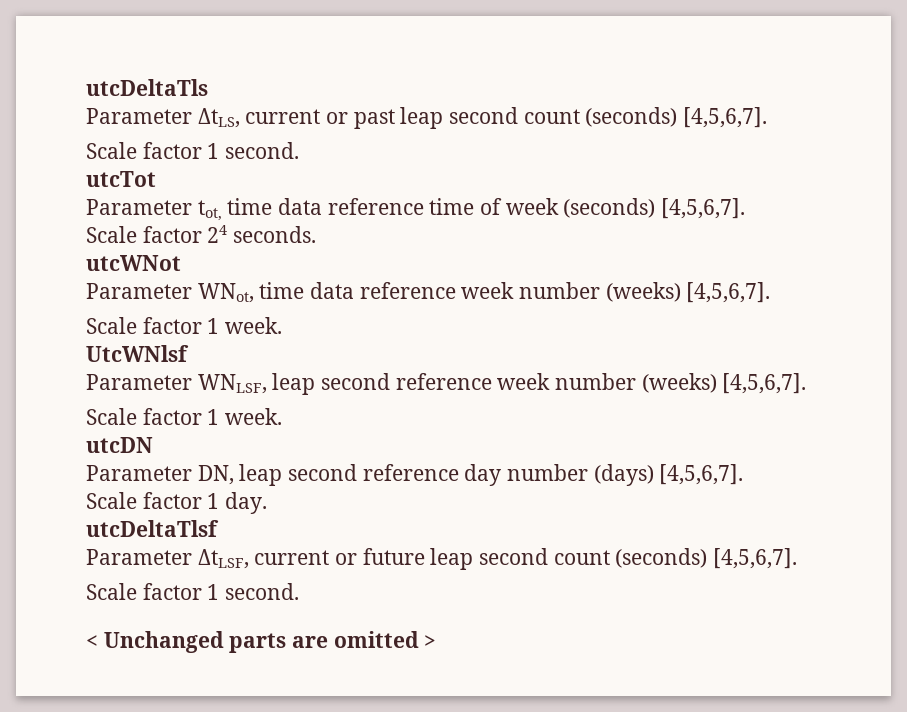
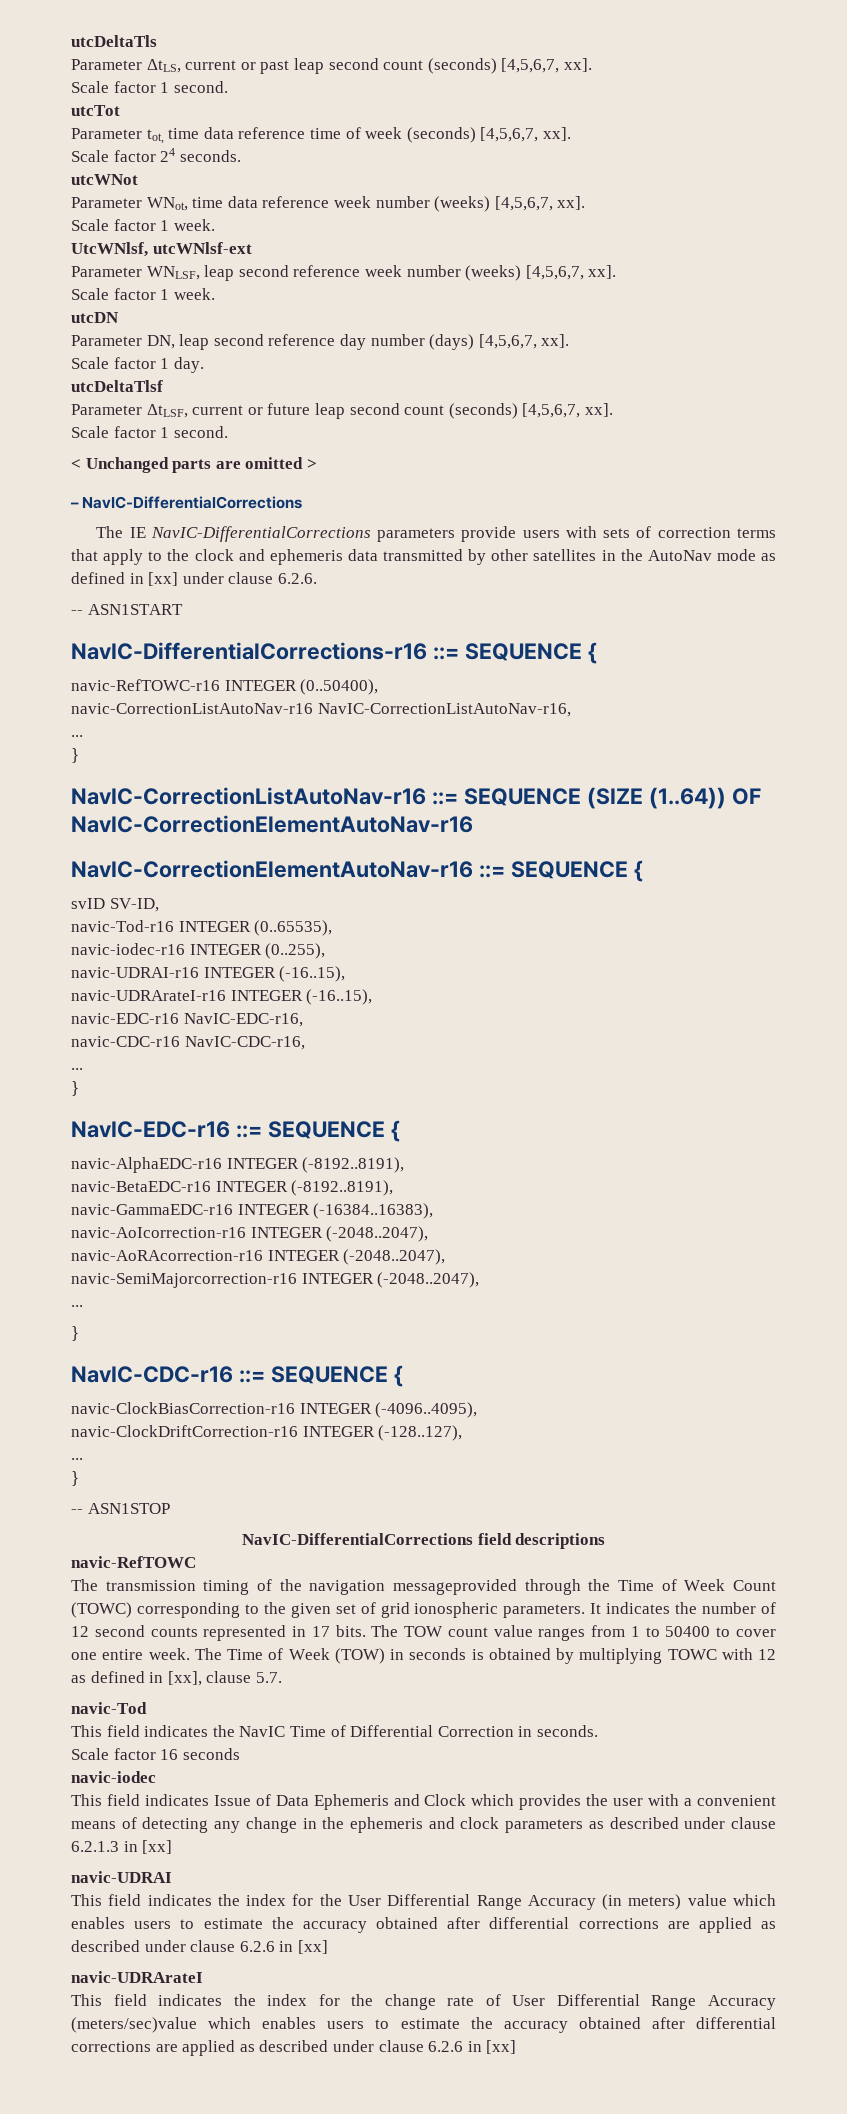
- Parameter ΔtLS, current or past leap second count (seconds) [4,5,6,7].
+ Parameter ΔtLS, current or past leap second count (seconds) [4,5,6,7, xx].
- Parameter tot, time data reference time of week (seconds) [4,5,6,7].
+ Parameter tot, time data reference time of week (seconds) [4,5,6,7, xx].
- Parameter WNot, time data reference week number (weeks) [4,5,6,7].
+ Parameter WNot, time data reference week number (weeks) [4,5,6,7, xx].
  Scale factor 1 week.
- UtcWNlsf
+ UtcWNlsf, utcWNlsf-ext
- Parameter WNLSF, leap second reference week number (weeks) [4,5,6,7].
+ Parameter WNLSF, leap second reference week number (weeks) [4,5,6,7, xx].
- Parameter DN, leap second reference day number (days) [4,5,6,7].
+ Parameter DN, leap second reference day number (days) [4,5,6,7, xx].
- Parameter ΔtLSF, current or future leap second count (seconds) [4,5,6,7].
+ Parameter ΔtLSF, current or future leap second count (seconds) [4,5,6,7, xx].
+ – NavIC-DifferentialCorrections
+ The IE NavIC-DifferentialCorrections parameters provide users with sets of correction terms that apply to the clock and ephemeris data transmitted by other satellites in the AutoNav mode as defined in [xx] under clause 6.2.6.
+ -- ASN1START
+ NavIC-DifferentialCorrections-r16 ::= SEQUENCE {
+ navic-RefTOWC-r16 INTEGER (0..50400),
+ navic-CorrectionListAutoNav-r16 NavIC-CorrectionListAutoNav-r16,
+ ...
+ }
+ NavIC-CorrectionListAutoNav-r16 ::= SEQUENCE (SIZE (1..64)) OF NavIC-CorrectionElementAutoNav-r16
+ NavIC-CorrectionElementAutoNav-r16 ::= SEQUENCE {
+ svID SV-ID,
+ navic-Tod-r16 INTEGER (0..65535),
+ navic-iodec-r16 INTEGER (0..255),
+ navic-UDRAI-r16 INTEGER (-16..15),
+ navic-UDRArateI-r16 INTEGER (-16..15),
+ navic-EDC-r16 NavIC-EDC-r16,
+ navic-CDC-r16 NavIC-CDC-r16,
+ ...
+ }
+ NavIC-EDC-r16 ::= SEQUENCE {
+ navic-AlphaEDC-r16 INTEGER (-8192..8191),
+ navic-BetaEDC-r16 INTEGER (-8192..8191),
+ navic-GammaEDC-r16 INTEGER (-16384..16383),
+ navic-AoIcorrection-r16 INTEGER (-2048..2047),
+ navic-AoRAcorrection-r16 INTEGER (-2048..2047),
+ navic-SemiMajorcorrection-r16 INTEGER (-2048..2047),
+ ...
+ }
+ NavIC-CDC-r16 ::= SEQUENCE {
+ navic-ClockBiasCorrection-r16 INTEGER (-4096..4095),
+ navic-ClockDriftCorrection-r16 INTEGER (-128..127),
+ ...
+ }
+ -- ASN1STOP
+ NavIC-DifferentialCorrections field descriptions
+ navic-RefTOWC
+ The transmission timing of the navigation messageprovided through the Time of Week Count (TOWC) corresponding to the given set of grid ionospheric parameters. It indicates the number of 12 second counts represented in 17 bits. The TOW count value ranges from 1 to 50400 to cover one entire week. The Time of Week (TOW) in seconds is obtained by multiplying TOWC with 12 as defined in [xx], clause 5.7.
+ navic-Tod
+ This field indicates the NavIC Time of Differential Correction in seconds.
+ Scale factor 16 seconds
+ navic-iodec
+ This field indicates Issue of Data Ephemeris and Clock which provides the user with a convenient means of detecting any change in the ephemeris and clock parameters as described under clause 6.2.1.3 in [xx]
+ navic-UDRAI
+ This field indicates the index for the User Differential Range Accuracy (in meters) value which enables users to estimate the accuracy obtained after differential corrections are applied as described under clause 6.2.6 in [xx]
+ navic-UDRArateI
+ This field indicates the index for the change rate of User Differential Range Accuracy (meters/sec)value which enables users to estimate the accuracy obtained after differential corrections are applied as described under clause 6.2.6 in [xx]

